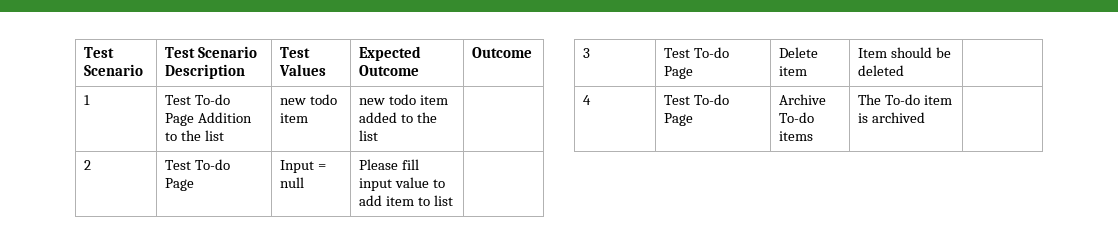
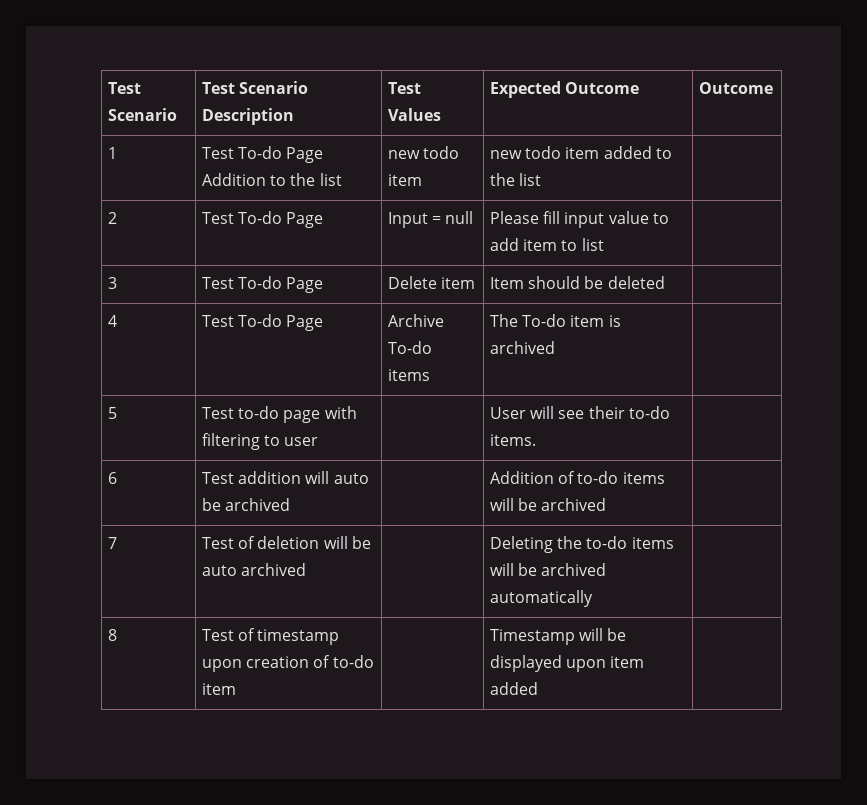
+ 5 | Test to-do page with filtering to user | | User will see their to-do items. |
+ 6 | Test addition will auto be archived | | Addition of to-do items will be archived |
+ 7 | Test of deletion will be auto archived | | Deleting the to-do items will be archived automatically |
+ 8 | Test of timestamp upon creation of to-do item | | Timestamp will be displayed upon item added |

